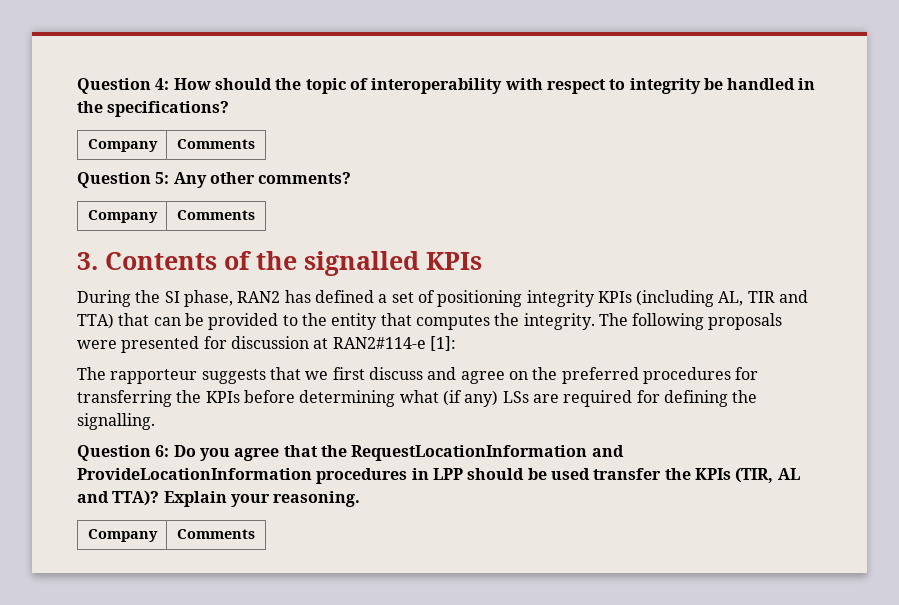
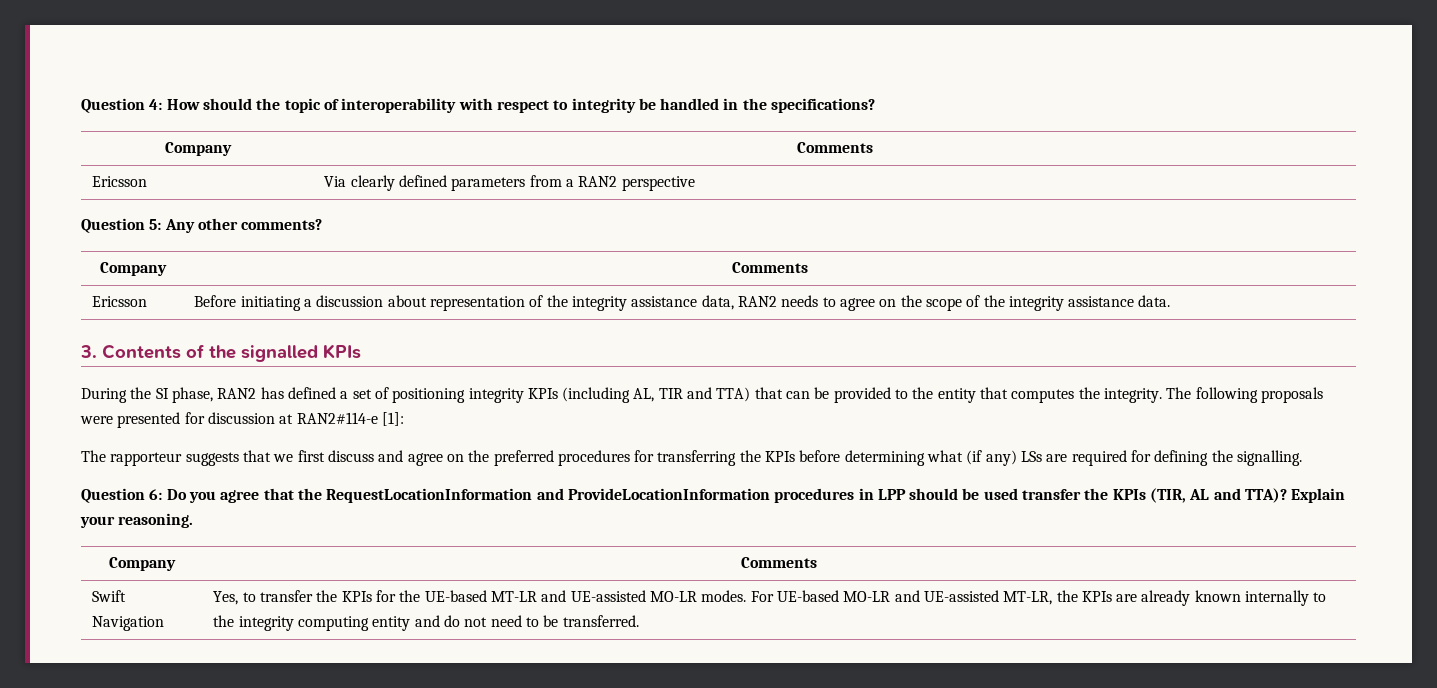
+ Ericsson | Via clearly defined parameters from a RAN2 perspective
+ Ericsson | Before initiating a discussion about representation of the integrity assistance data, RAN2 needs to agree on the scope of the integrity assistance data.
+ Swift Navigation | Yes, to transfer the KPIs for the UE-based MT-LR and UE-assisted MO-LR modes. For UE-based MO-LR and UE-assisted MT-LR, the KPIs are already known internally to the integrity computing entity and do not need to be transferred.

